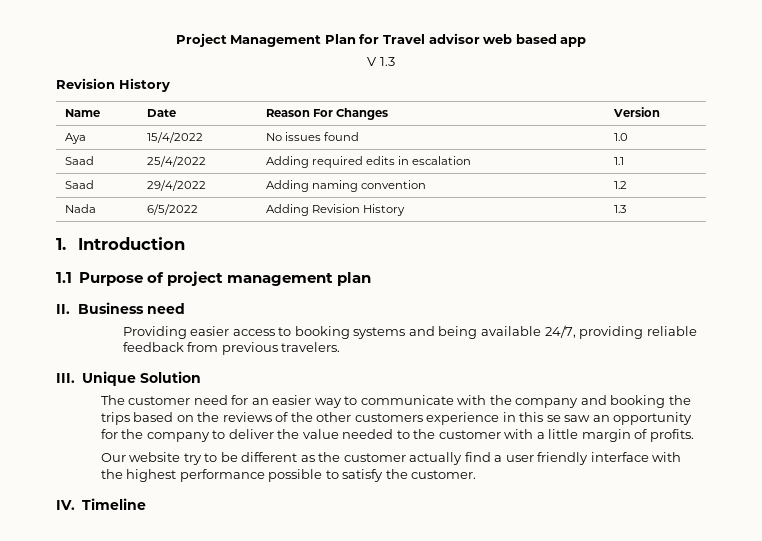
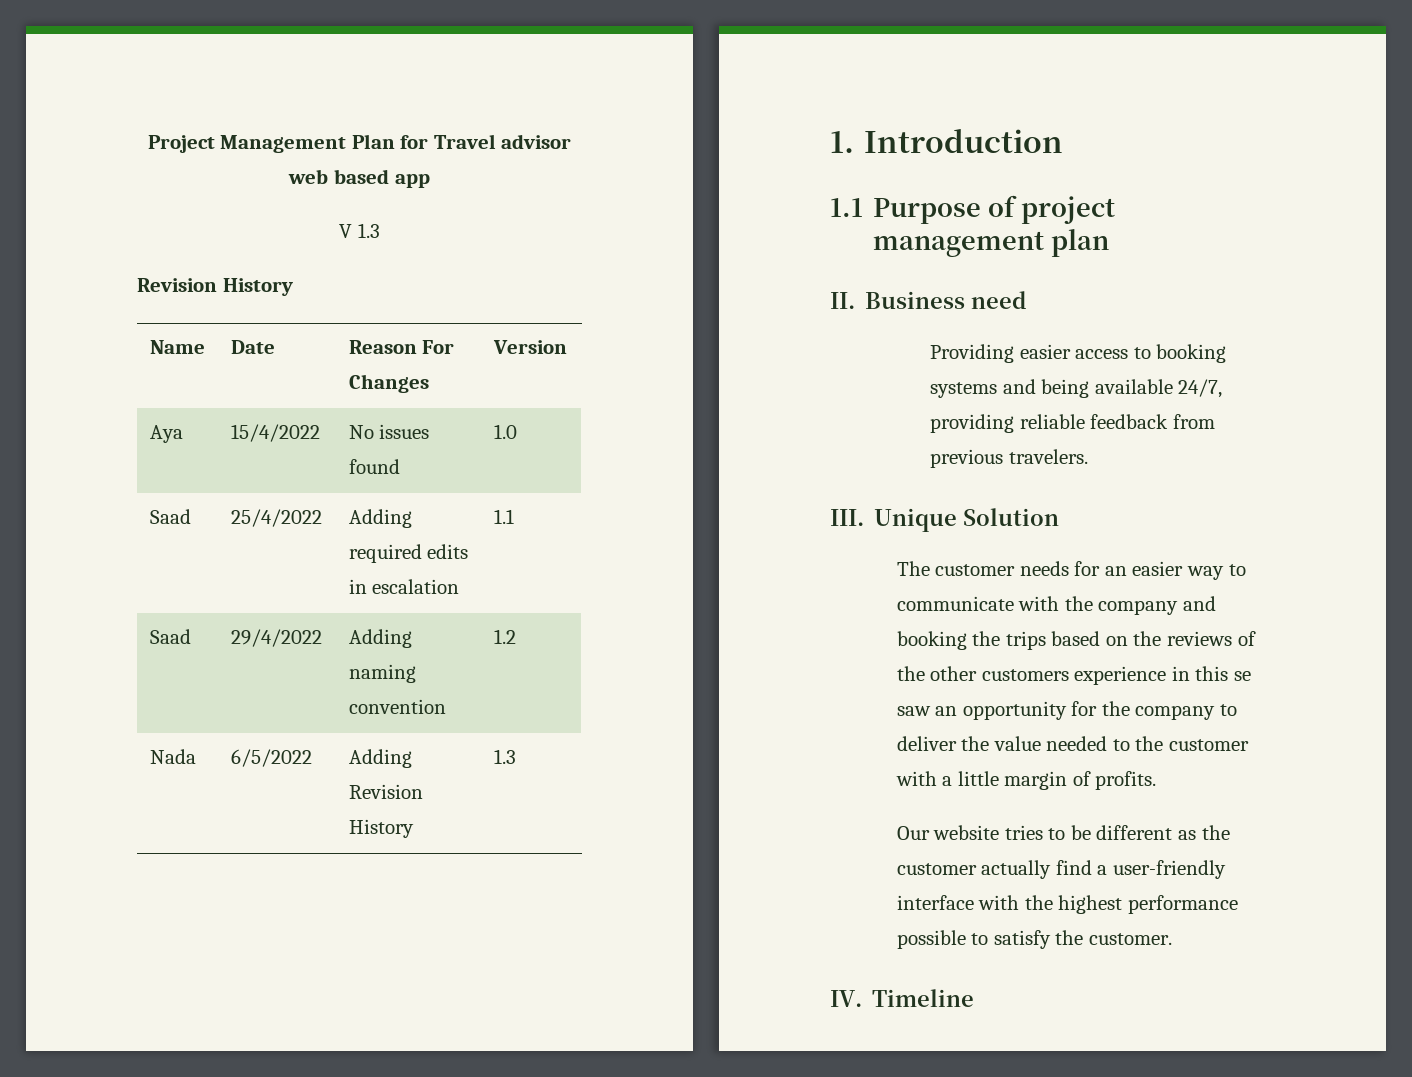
- The customer need for an easier way to communicate with the company and booking the trips based on the reviews of the other customers experience in this se saw an opportunity for the company to deliver the value needed to the customer with a little margin of profits.
+ The customer needs for an easier way to communicate with the company and booking the trips based on the reviews of the other customers experience in this se saw an opportunity for the company to deliver the value needed to the customer with a little margin of profits.
- Our website try to be different as the customer actually find a user friendly interface with the highest performance possible to satisfy the customer.
+ Our website tries to be different as the customer actually find a user-friendly interface with the highest performance possible to satisfy the customer.

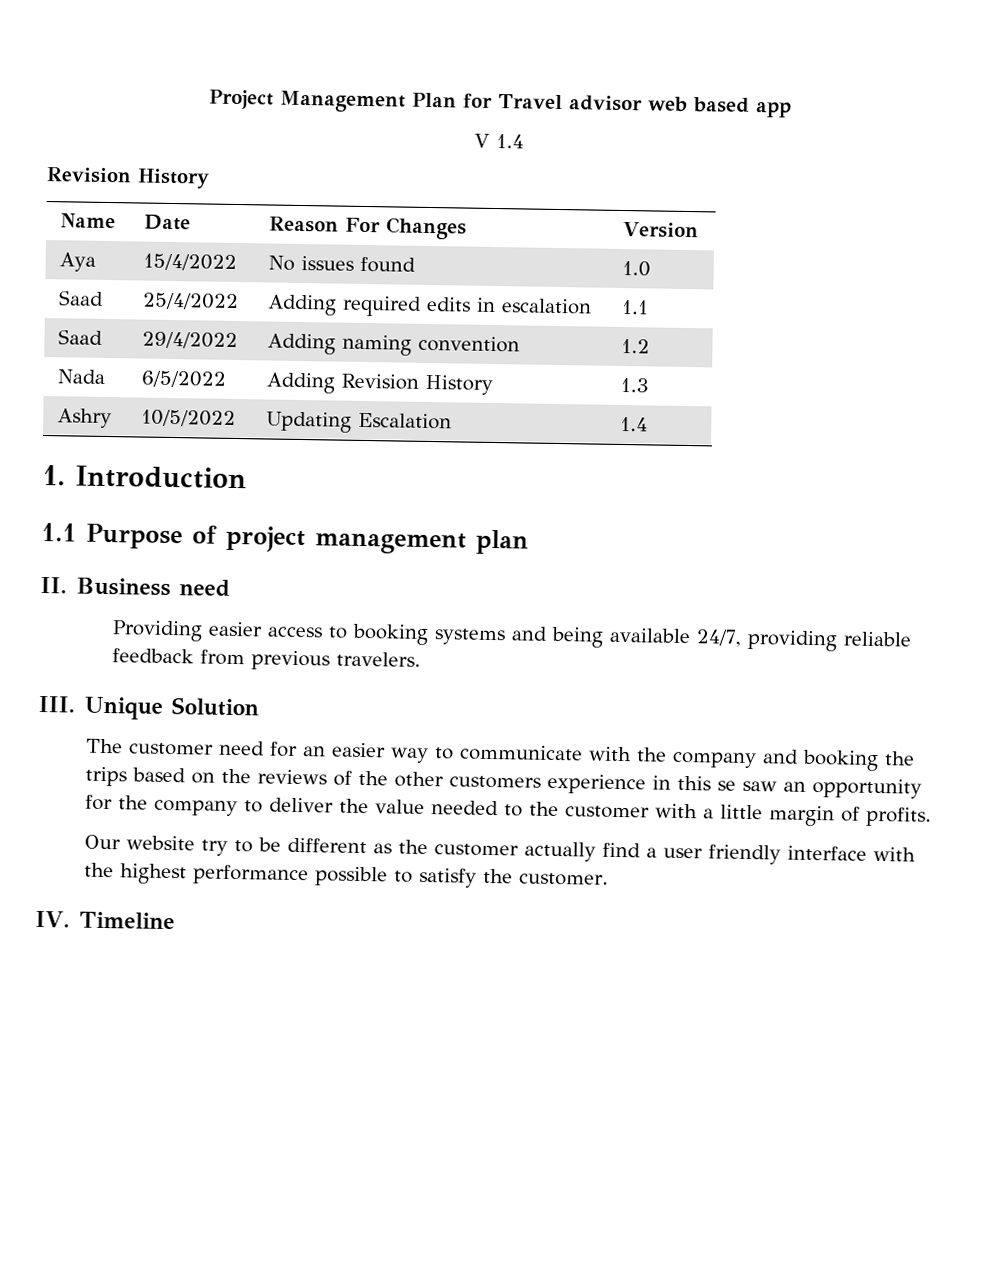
- V 1.3
+ V 1.4
+ Ashry | 10/5/2022 | Updating Escalation | 1.4
- The customer needs for an easier way to communicate with the company and booking the trips based on the reviews of the other customers experience in this se saw an opportunity for the company to deliver the value needed to the customer with a little margin of profits.
+ The customer need for an easier way to communicate with the company and booking the trips based on the reviews of the other customers experience in this se saw an opportunity for the company to deliver the value needed to the customer with a little margin of profits.
- Our website tries to be different as the customer actually find a user-friendly interface with the highest performance possible to satisfy the customer.
+ Our website try to be different as the customer actually find a user friendly interface with the highest performance possible to satisfy the customer.

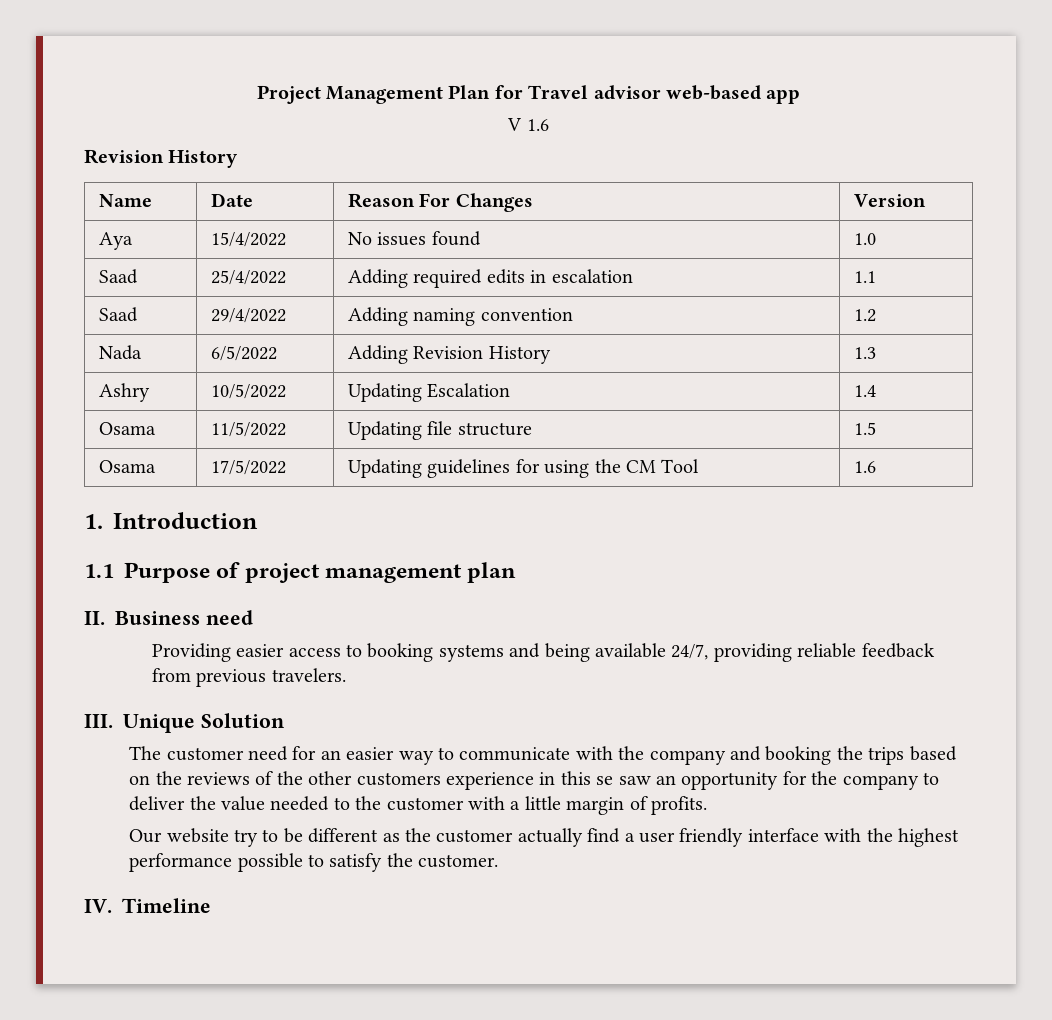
- Project Management Plan for Travel advisor web based app
+ Project Management Plan for Travel advisor web-based app
- V 1.4
+ V 1.6
+ Osama | 11/5/2022 | Updating file structure | 1.5
+ Osama | 17/5/2022 | Updating guidelines for using the CM Tool | 1.6

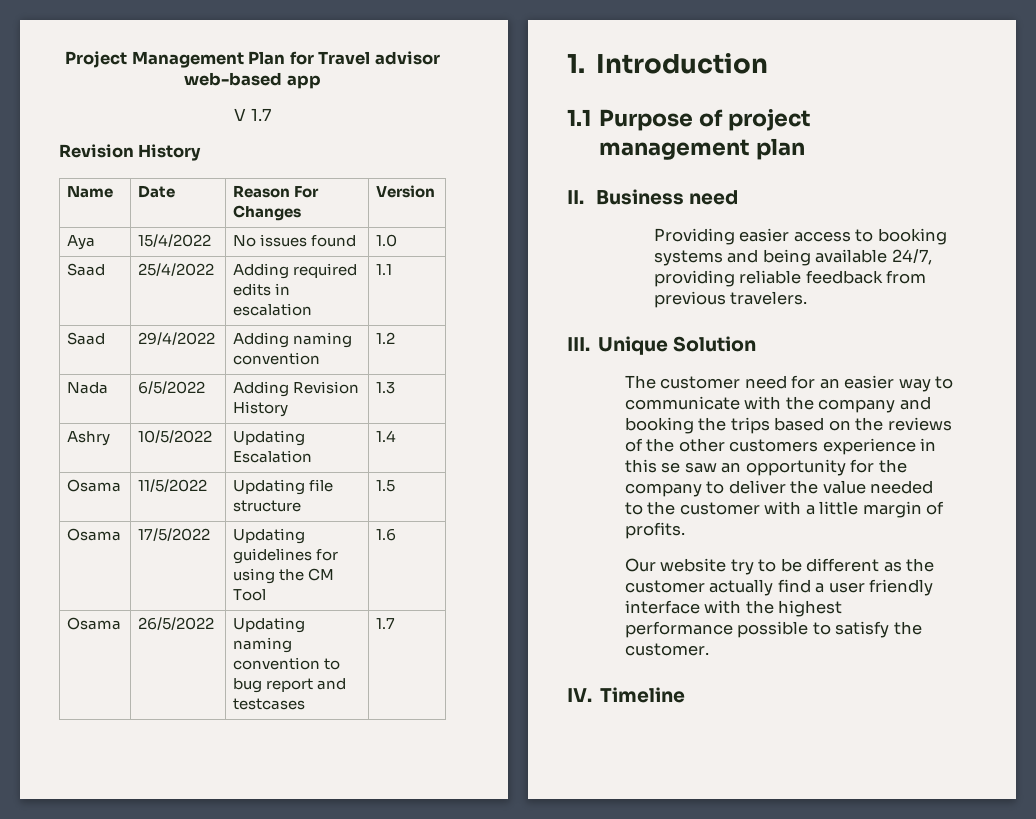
- V 1.6
+ V 1.7
+ Osama | 26/5/2022 | Updating naming convention to bug report and testcases | 1.7

